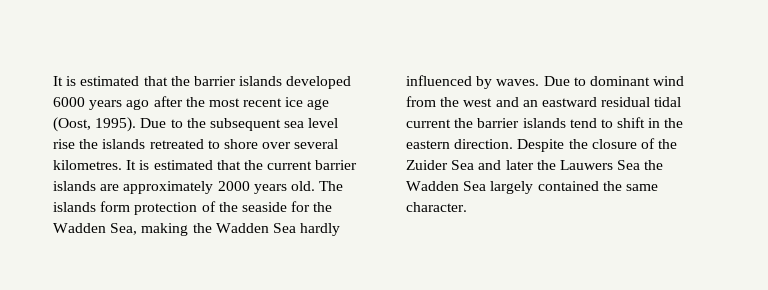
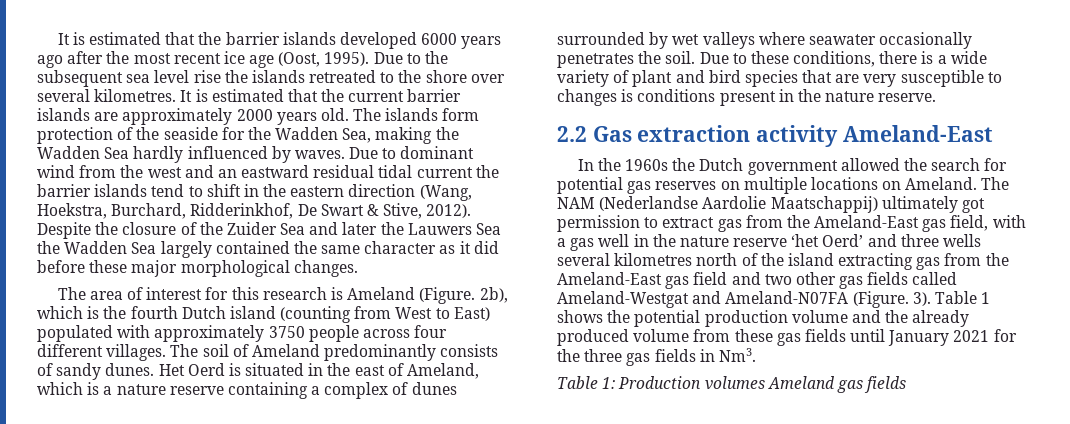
- Due to the subsequent sea level rise the islands retreated to shore over several kilometres.
+ Due to the subsequent sea level rise the islands retreated to the shore over several kilometres.
- Due to dominant wind from the west and an eastward residual tidal current the barrier islands tend to shift in the eastern direction.
+ Due to dominant wind from the west and an eastward residual tidal current the barrier islands tend to shift in the eastern direction (Wang, Hoekstra, Burchard, Ridderinkhof, De Swart & Stive, 2012).
- Despite the closure of the Zuider Sea and later the Lauwers Sea the Wadden Sea largely contained the same character.
+ Despite the closure of the Zuider Sea and later the Lauwers Sea the Wadden Sea largely contained the same character as it did before these major morphological changes.
+ The area of interest for this research is Ameland (Figure. 2b), which is the fourth Dutch island (counting from West to East) populated with approximately 3750 people across four different villages. The soil of Ameland predominantly consists of sandy dunes. Het Oerd is situated in the east of Ameland, which is a nature reserve containing a complex of dunes surrounded by wet valleys where seawater occasionally penetrates the soil. Due to these conditions, there is a wide variety of plant and bird species that are very susceptible to changes is conditions present in the nature reserve.
+ 2.2 Gas extraction activity Ameland-East
+ In the 1960s the Dutch government allowed the search for potential gas reserves on multiple locations on Ameland. The NAM (Nederlandse Aardolie Maatschappij) ultimately got permission to extract gas from the Ameland-East gas field, with a gas well in the nature reserve ‘het Oerd’ and three wells several kilometres north of the island extracting gas from the Ameland-East gas field and two other gas fields called Ameland-Westgat and Ameland-N07FA (Figure. 3). Table 1 shows the potential production volume and the already produced volume from these gas fields until January 2021 for the three gas fields in Nm3.
+ Table 1: Production volumes Ameland gas fields

